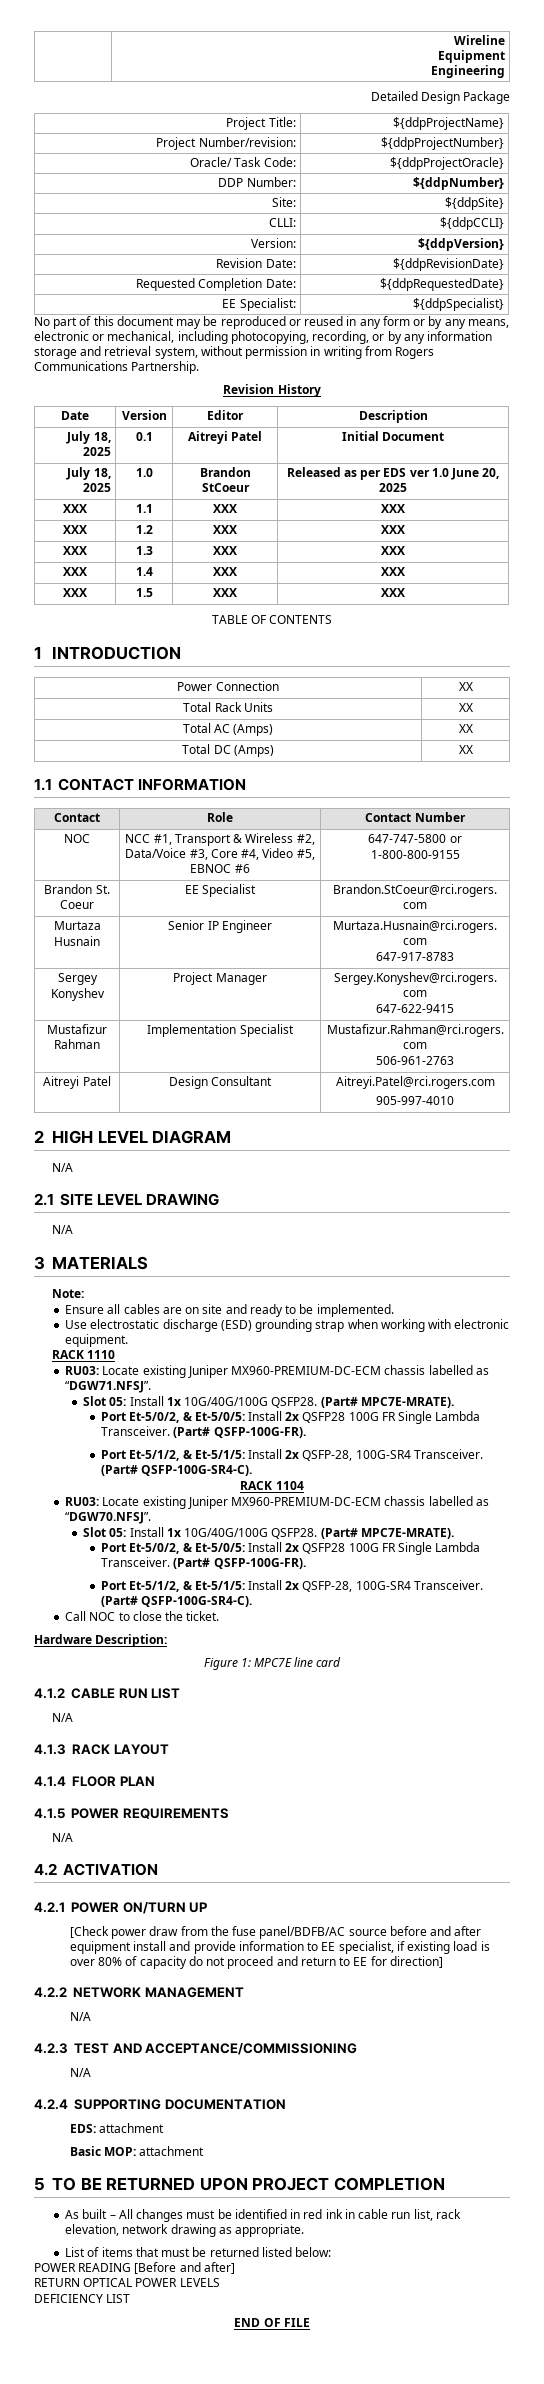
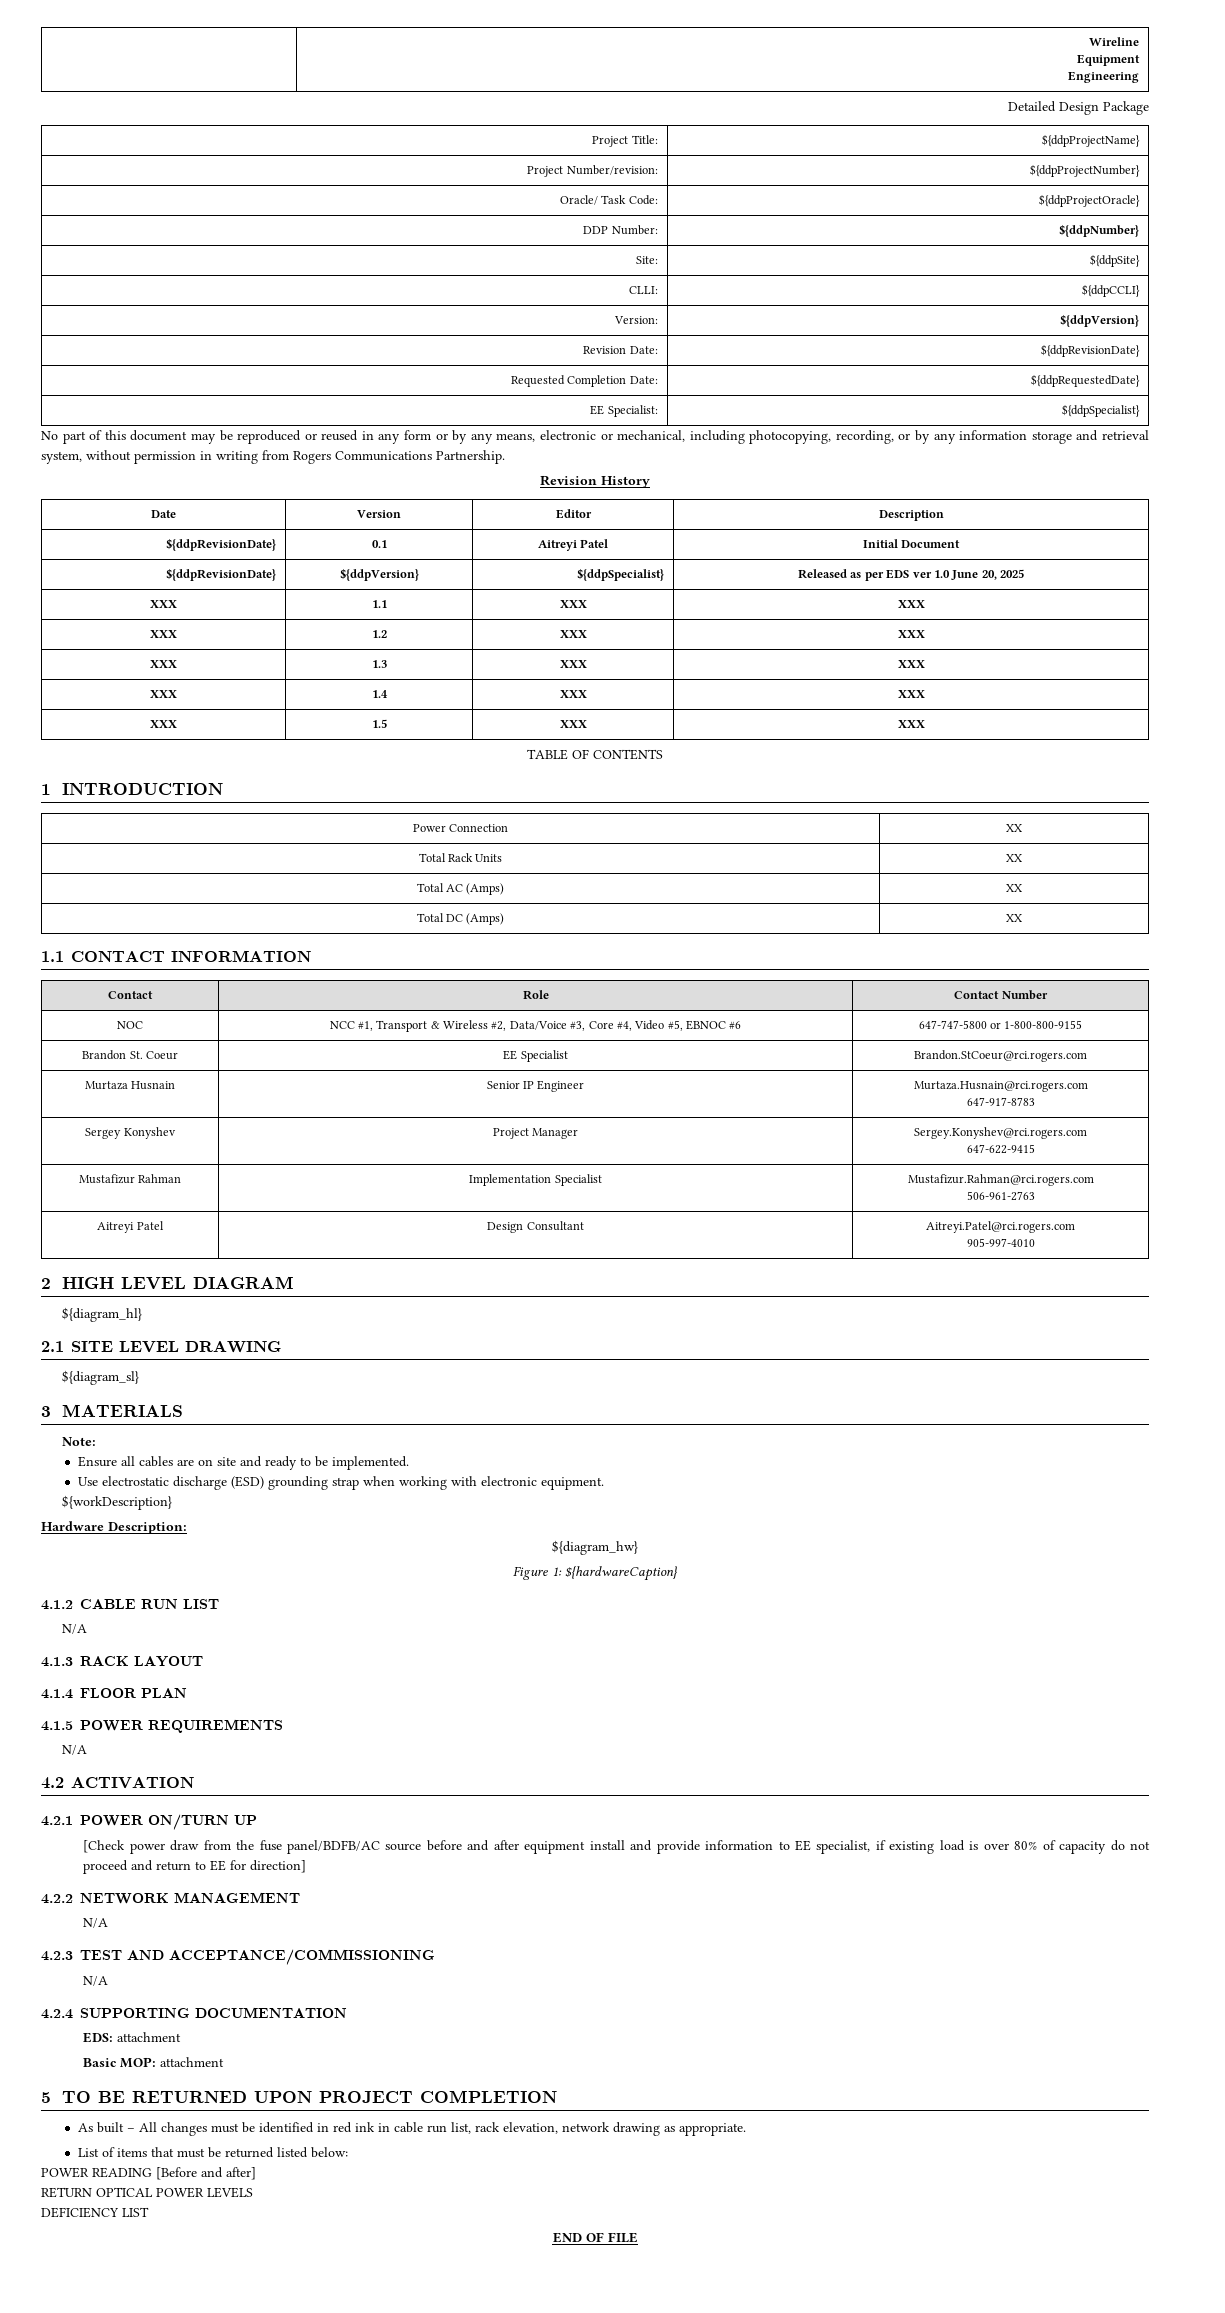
- July 18, 2025 | 0.1 | Aitreyi Patel | Initial Document
+ ${ddpRevisionDate} | 0.1 | Aitreyi Patel | Initial Document
- July 18, 2025 | 1.0 | Brandon StCoeur | Released as per EDS ver 1.0 June 20, 2025
+ ${ddpRevisionDate} | ${ddpVersion} | ${ddpSpecialist} | Released as per EDS ver 1.0 June 20, 2025
  2 HIGH LEVEL DIAGRAM
- N/A
+ ${diagram_hl}
  2.1 SITE LEVEL DRAWING
- N/A
+ ${diagram_sl}
- RACK 1110
- RU03: Locate existing Juniper MX960-PREMIUM-DC-ECM chassis labelled as “DGW71.NFSJ”.
- Slot 05: Install 1x 10G/40G/100G QSFP28. (Part# MPC7E-MRATE).
- Port Et-5/0/2, & Et-5/0/5: Install 2x QSFP28 100G FR Single Lambda Transceiver. (Part# QSFP-100G-FR).
- Port Et-5/1/2, & Et-5/1/5: Install 2x QSFP-28, 100G-SR4 Transceiver. (Part# QSFP-100G-SR4-C).
- RACK 1104
- RU03: Locate existing Juniper MX960-PREMIUM-DC-ECM chassis labelled as “DGW70.NFSJ”.
- Slot 05: Install 1x 10G/40G/100G QSFP28. (Part# MPC7E-MRATE).
- Port Et-5/0/2, & Et-5/0/5: Install 2x QSFP28 100G FR Single Lambda Transceiver. (Part# QSFP-100G-FR).
- Port Et-5/1/2, & Et-5/1/5: Install 2x QSFP-28, 100G-SR4 Transceiver. (Part# QSFP-100G-SR4-C).
- Call NOC to close the ticket.
+ ${workDescription}
+ ${diagram_hw}
- Figure 1: MPC7E line card
+ Figure 1: ${hardwareCaption}

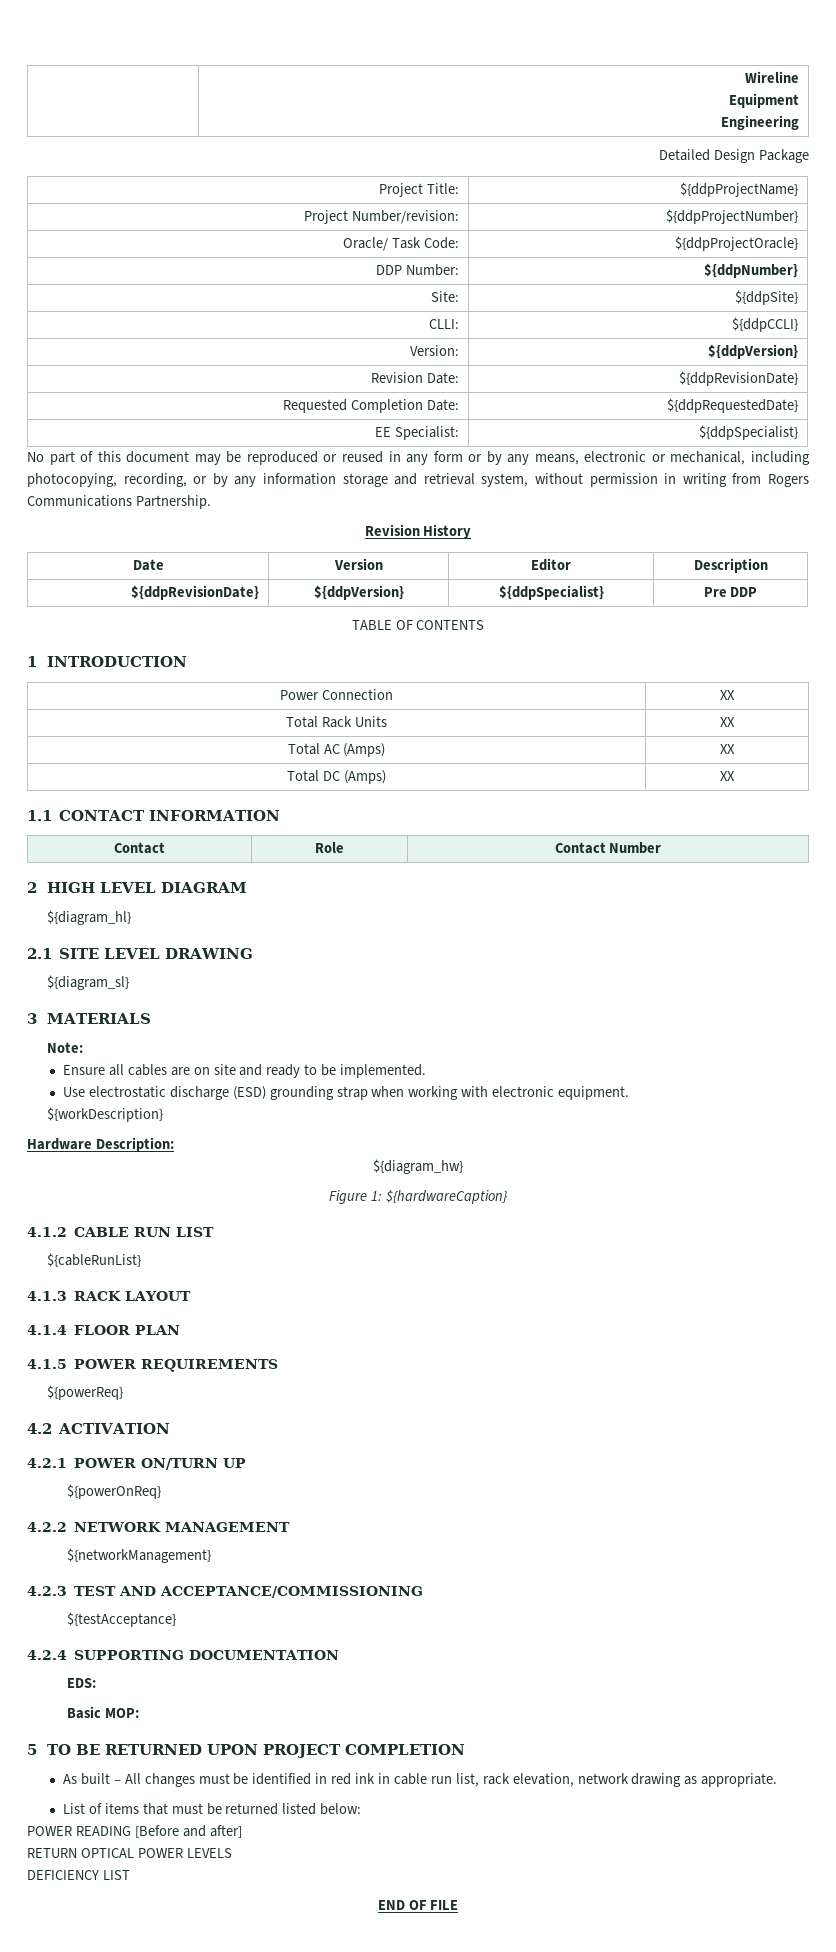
- ${ddpRevisionDate} | 0.1 | Aitreyi Patel | Initial Document
- ${ddpRevisionDate} | ${ddpVersion} | ${ddpSpecialist} | Released as per EDS ver 1.0 June 20, 2025
- XXX | 1.1 | XXX | XXX
- XXX | 1.2 | XXX | XXX
- XXX | 1.3 | XXX | XXX
- XXX | 1.4 | XXX | XXX
- XXX | 1.5 | XXX | XXX
+ ${ddpRevisionDate} | ${ddpVersion} | ${ddpSpecialist} | Pre DDP
- NOC | NCC #1, Transport & Wireless #2, Data/Voice #3, Core #4, Video #5, EBNOC #6 | 647-747-5800 or 1-800-800-9155
- Brandon St. Coeur | EE Specialist | Brandon.StCoeur@rci.rogers.com
- Murtaza Husnain | Senior IP Engineer | Murtaza.Husnain@rci.rogers.com
- 647-917-8783
- Sergey Konyshev | Project Manager | Sergey.Konyshev@rci.rogers.com
- 647-622-9415
- Mustafizur Rahman | Implementation Specialist | Mustafizur.Rahman@rci.rogers.com
- 506-961-2763
- Aitreyi Patel | Design Consultant | Aitreyi.Patel@rci.rogers.com
- 905-997-4010
  4.1.2 CABLE RUN LIST
- N/A
+ ${cableRunList}
  4.1.5 POWER REQUIREMENTS
- N/A
+ ${powerReq}
- [Check power draw from the fuse panel/BDFB/AC source before and after equipment install and provide information to EE specialist, if existing load is over 80% of capacity do not proceed and return to EE for direction]
+ ${powerOnReq}
  4.2.2 NETWORK MANAGEMENT
- N/A
+ ${networkManagement}
  4.2.3 TEST AND ACCEPTANCE/COMMISSIONING
- N/A
+ ${testAcceptance}
- EDS: attachment
+ EDS:
- Basic MOP: attachment
+ Basic MOP:

